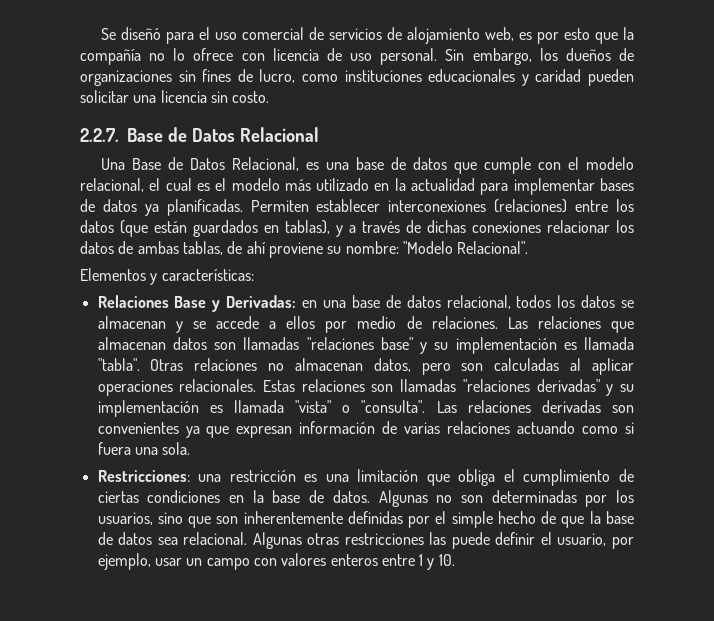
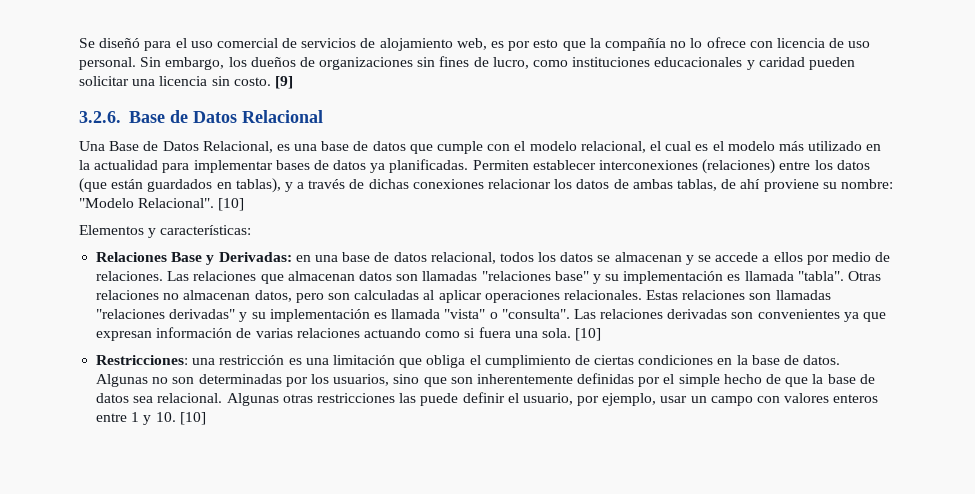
- Sin embargo, los dueños de organizaciones sin fines de lucro, como instituciones educacionales y caridad pueden solicitar una licencia sin costo.
- 2.2.7. Base de Datos Relacional
+ Sin embargo, los dueños de organizaciones sin fines de lucro, como instituciones educacionales y caridad pueden solicitar una licencia sin costo. [9]
+ 3.2.6. Base de Datos Relacional
- Permiten establecer interconexiones (relaciones) entre los datos (que están guardados en tablas), y a través de dichas conexiones relacionar los datos de ambas tablas, de ahí proviene su nombre: "Modelo Relacional".
+ Permiten establecer interconexiones (relaciones) entre los datos (que están guardados en tablas), y a través de dichas conexiones relacionar los datos de ambas tablas, de ahí proviene su nombre: "Modelo Relacional". [10]
- Las relaciones derivadas son convenientes ya que expresan información de varias relaciones actuando como si fuera una sola.
+ Las relaciones derivadas son convenientes ya que expresan información de varias relaciones actuando como si fuera una sola. [10]
- Algunas otras restricciones las puede definir el usuario, por ejemplo, usar un campo con valores enteros entre 1 y 10.
+ Algunas otras restricciones las puede definir el usuario, por ejemplo, usar un campo con valores enteros entre 1 y 10. [10]

